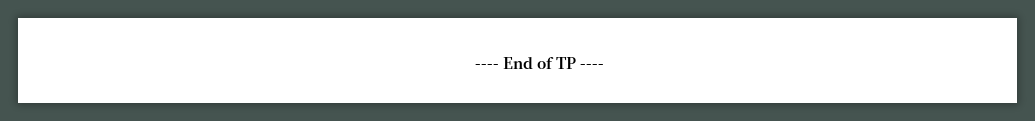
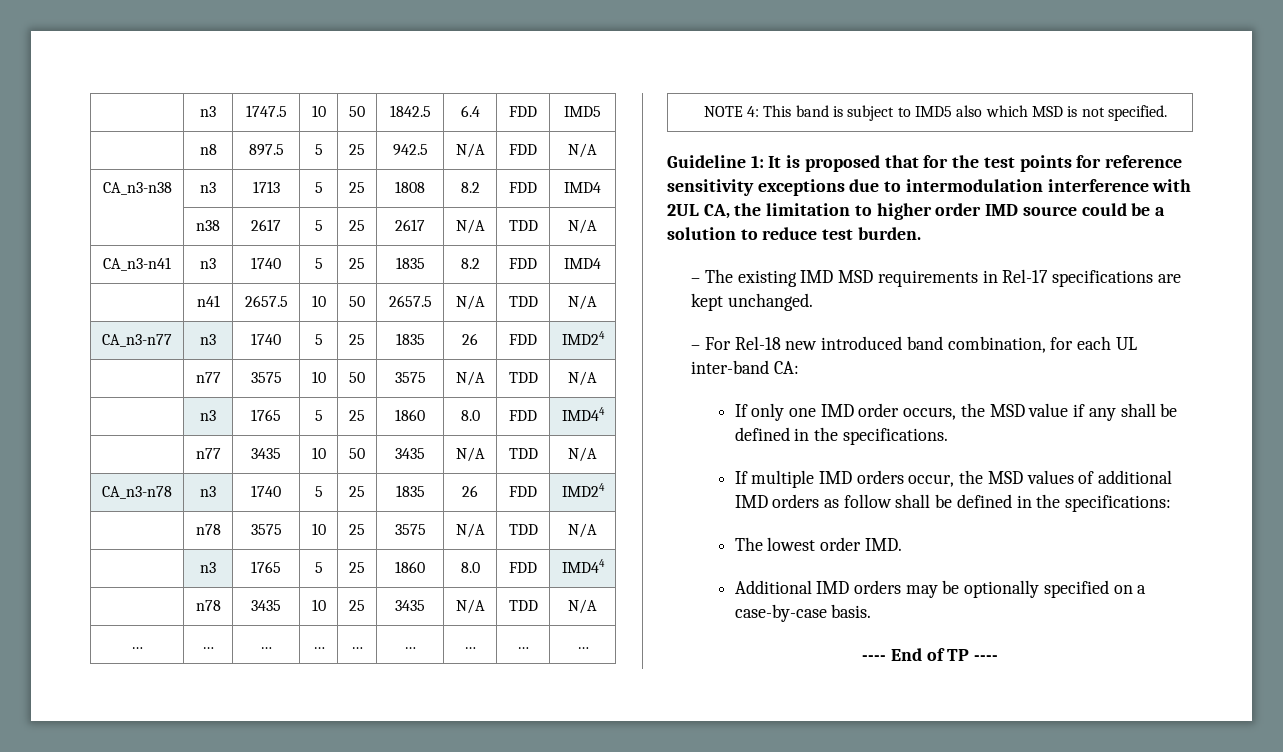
+ | n3 | 1747.5 | 10 | 50 | 1842.5 | 6.4 | FDD | IMD5
+ | n8 | 897.5 | 5 | 25 | 942.5 | N/A | FDD | N/A
+ CA_n3-n38 | n3 | 1713 | 5 | 25 | 1808 | 8.2 | FDD | IMD4
+ | n38 | 2617 | 5 | 25 | 2617 | N/A | TDD | N/A
+ CA_n3-n41 | n3 | 1740 | 5 | 25 | 1835 | 8.2 | FDD | IMD4
+ | n41 | 2657.5 | 10 | 50 | 2657.5 | N/A | TDD | N/A
+ CA_n3-n77 | n3 | 1740 | 5 | 25 | 1835 | 26 | FDD | IMD24
+ | n77 | 3575 | 10 | 50 | 3575 | N/A | TDD | N/A
+ | n3 | 1765 | 5 | 25 | 1860 | 8.0 | FDD | IMD44
+ | n77 | 3435 | 10 | 50 | 3435 | N/A | TDD | N/A
+ CA_n3-n78 | n3 | 1740 | 5 | 25 | 1835 | 26 | FDD | IMD24
+ | n78 | 3575 | 10 | 25 | 3575 | N/A | TDD | N/A
+ | n3 | 1765 | 5 | 25 | 1860 | 8.0 | FDD | IMD44
+ | n78 | 3435 | 10 | 25 | 3435 | N/A | TDD | N/A
+ … | … | … | … | … | … | … | … | …
+ NOTE 4: This band is subject to IMD5 also which MSD is not specified.
+ Guideline 1: It is proposed that for the test points for reference sensitivity exceptions due to intermodulation interference with 2UL CA, the limitation to higher order IMD source could be a solution to reduce test burden.
+ – The existing IMD MSD requirements in Rel-17 specifications are kept unchanged.
+ – For Rel-18 new introduced band combination, for each UL inter-band CA:
+ If only one IMD order occurs, the MSD value if any shall be defined in the specifications.
+ If multiple IMD orders occur, the MSD values of additional IMD orders as follow shall be defined in the specifications:
+ The lowest order IMD.
+ Additional IMD orders may be optionally specified on a case-by-case basis.

